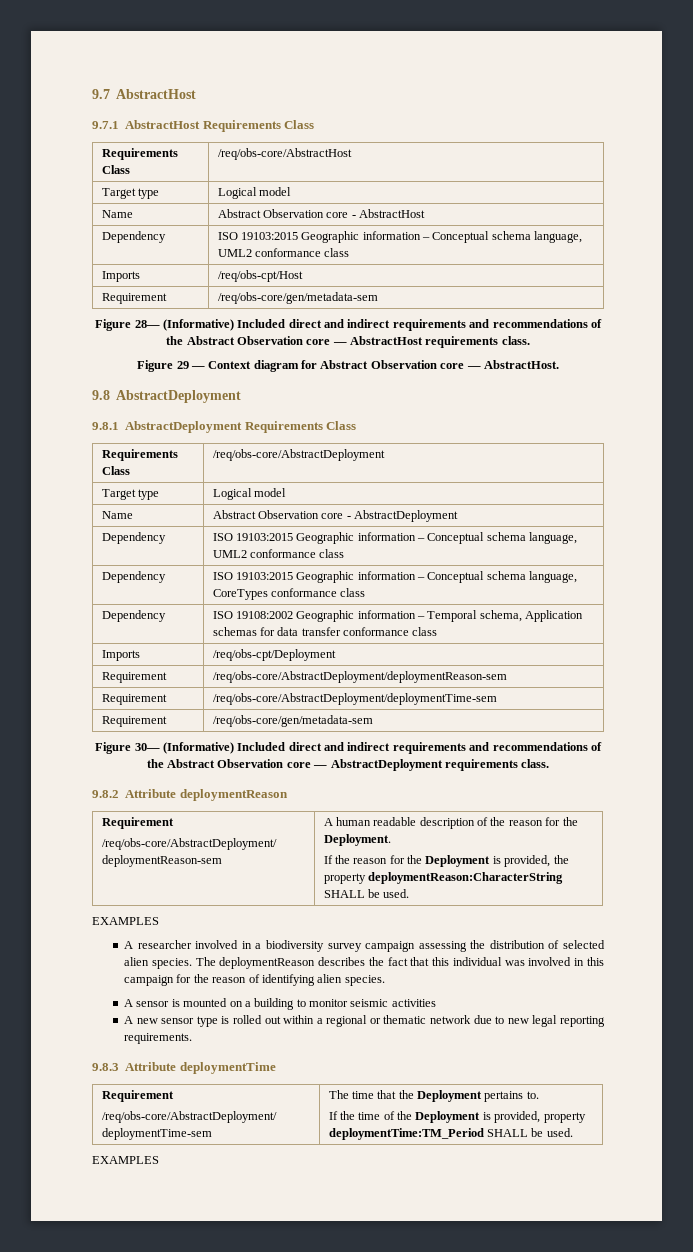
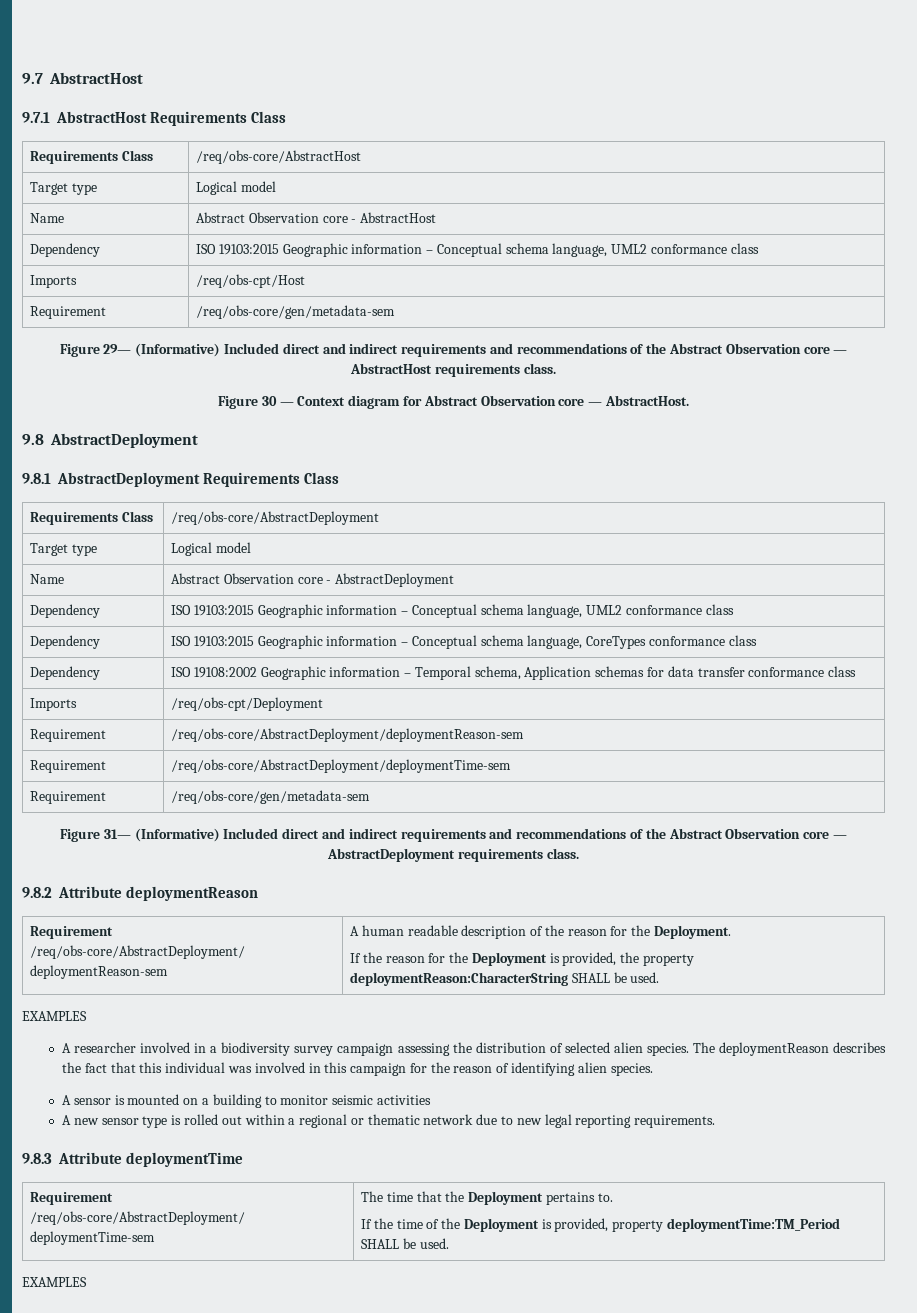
- Figure 28— (Informative) Included direct and indirect requirements and recommendations of the Abstract Observation core — AbstractHost requirements class.
+ Figure 29— (Informative) Included direct and indirect requirements and recommendations of the Abstract Observation core — AbstractHost requirements class.
- Figure 29 — Context diagram for Abstract Observation core — AbstractHost.
+ Figure 30 — Context diagram for Abstract Observation core — AbstractHost.
- Figure 30— (Informative) Included direct and indirect requirements and recommendations of the Abstract Observation core — AbstractDeployment requirements class.
+ Figure 31— (Informative) Included direct and indirect requirements and recommendations of the Abstract Observation core — AbstractDeployment requirements class.

